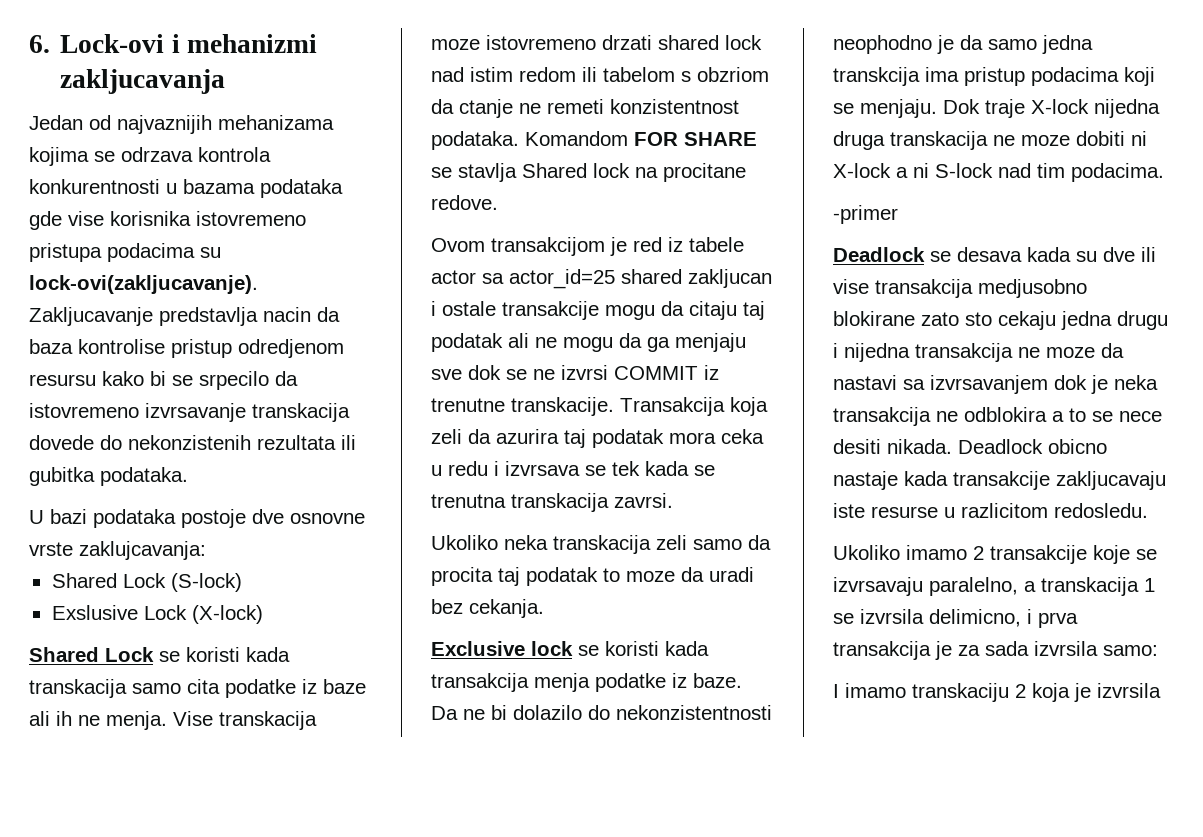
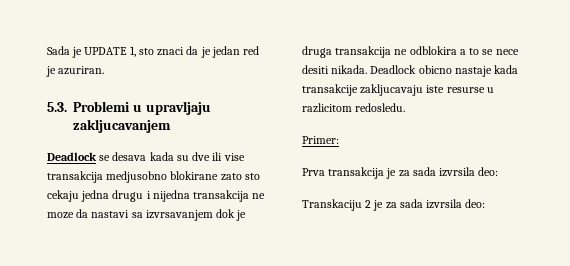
- 6. Lock-ovi i mehanizmi zakljucavanja
- Jedan od najvaznijih mehanizama kojima se odrzava kontrola konkurentnosti u bazama podataka gde vise korisnika istovremeno pristupa podacima su lock-ovi(zakljucavanje). Zakljucavanje predstavlja nacin da baza kontrolise pristup odredjenom resursu kako bi se srpecilo da istovremeno izvrsavanje transkacija dovede do nekonzistenih rezultata ili gubitka podataka.
- U bazi podataka postoje dve osnovne vrste zaklujcavanja:
- Shared Lock (S-lock)
- Exslusive Lock (X-lock)
- Shared Lock se koristi kada transkacija samo cita podatke iz baze ali ih ne menja. Vise transkacija moze istovremeno drzati shared lock nad istim redom ili tabelom s obzriom da ctanje ne remeti konzistentnost podataka. Komandom FOR SHARE se stavlja Shared lock na procitane redove.
- Ovom transakcijom je red iz tabele actor sa actor_id=25 shared zakljucan i ostale transakcije mogu da citaju taj podatak ali ne mogu da ga menjaju sve dok se ne izvrsi COMMIT iz trenutne transkacije. Transakcija koja zeli da azurira taj podatak mora ceka u redu i izvrsava se tek kada se trenutna transkacija zavrsi.
- Ukoliko neka transkacija zeli samo da procita taj podatak to moze da uradi bez cekanja.
- Exclusive lock se koristi kada transakcija menja podatke iz baze. Da ne bi dolazilo do nekonzistentnosti neophodno je da samo jedna transkcija ima pristup podacima koji se menjaju. Dok traje X-lock nijedna druga transkacija ne moze dobiti ni X-lock a ni S-lock nad tim podacima.
- -primer
+ Sada je UPDATE 1, sto znaci da je jedan red je azuriran.
+ 5.3. Problemi u upravljaju zakljucavanjem
- Deadlock se desava kada su dve ili vise transakcija medjusobno blokirane zato sto cekaju jedna drugu i nijedna transakcija ne moze da nastavi sa izvrsavanjem dok je neka transakcija ne odblokira a to se nece desiti nikada.
+ Deadlock se desava kada su dve ili vise transakcija medjusobno blokirane zato sto cekaju jedna drugu i nijedna transakcija ne moze da nastavi sa izvrsavanjem dok je druga transakcija ne odblokira a to se nece desiti nikada.
- Ukoliko imamo 2 transakcije koje se izvrsavaju paralelno, a transkacija 1 se izvrsila delimicno, i prva transakcija je za sada izvrsila samo:
- I imamo transkaciju 2 koja je izvrsila
+ Primer:
+ Prva transakcija je za sada izvrsila deo:
+ Transkaciju 2 je za sada izvrsila deo:

